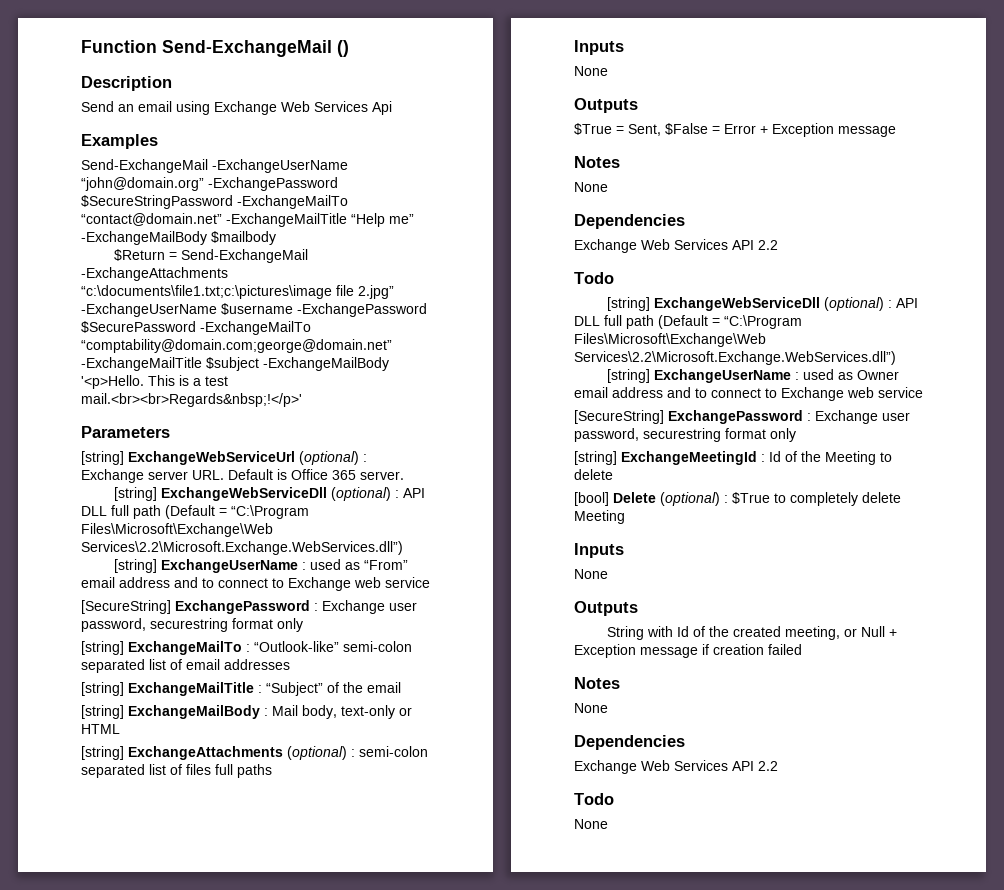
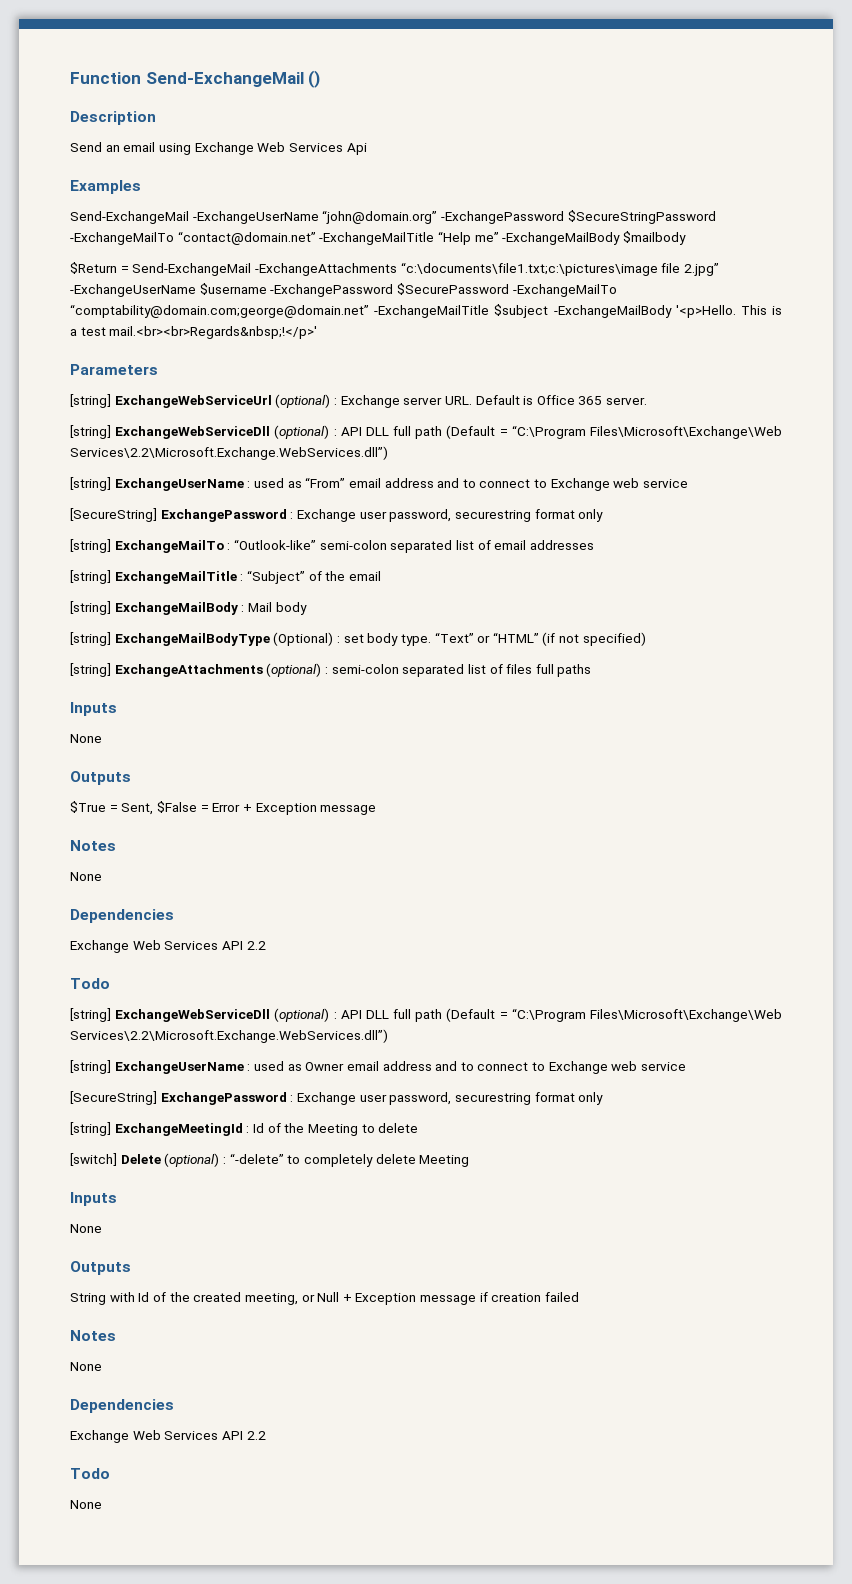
- [string] ExchangeMailBody : Mail body, text-only or HTML
+ [string] ExchangeMailBody : Mail body
+ [string] ExchangeMailBodyType (Optional) : set body type. “Text” or “HTML” (if not specified)
- [bool] Delete (optional) : $True to completely delete Meeting
+ [switch] Delete (optional) : “-delete” to completely delete Meeting

